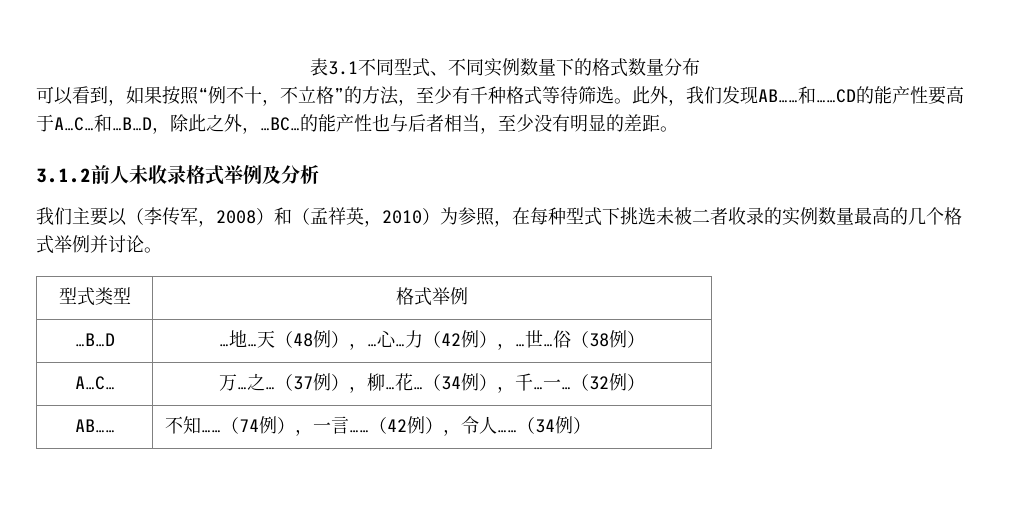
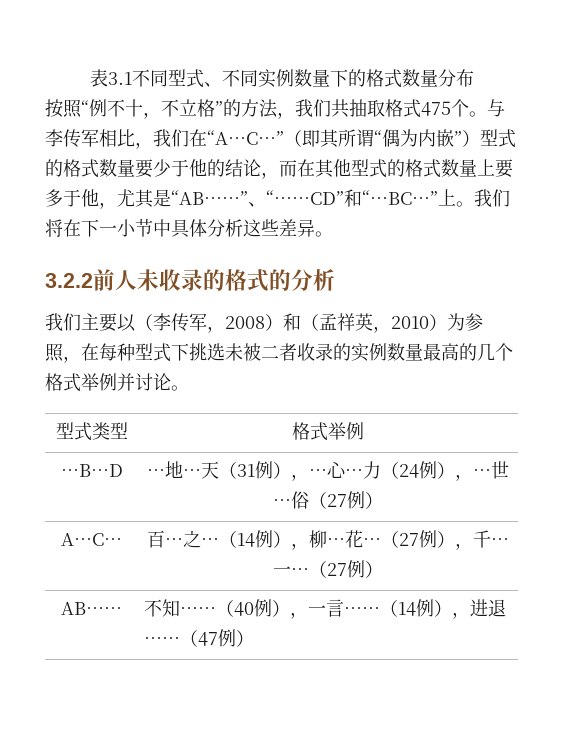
- 可以看到，如果按照“例不十，不立格”的方法，至少有千种格式等待筛选。此外，我们发现AB……和……CD的能产性要高于A…C…和…B…D，除此之外，…BC…的能产性也与后者相当，至少没有明显的差距。
- 3.1.2前人未收录格式举例及分析
+ 按照“例不十，不立格”的方法，我们共抽取格式475个。与李传军相比，我们在“A…C…”（即其所谓“偶为内嵌”）型式的格式数量要少于他的结论，而在其他型式的格式数量上要多于他，尤其是“AB……”、“……CD”和“…BC…”上。我们将在下一小节中具体分析这些差异。
+ 3.2.2前人未收录的格式的分析
- …B…D | …地…天（48例），…心…力（42例），…世…俗（38例）
+ …B…D | …地…天（31例），…心…力（24例），…世…俗（27例）
- A…C… | 万…之…（37例），柳…花…（34例），千…一…（32例）
+ A…C… | 百…之…（14例），柳…花…（27例），千…一…（27例）
- AB…… | 不知……（74例），一言……（42例），令人……（34例）
+ AB…… | 不知……（40例），一言……（14例），进退……（47例）

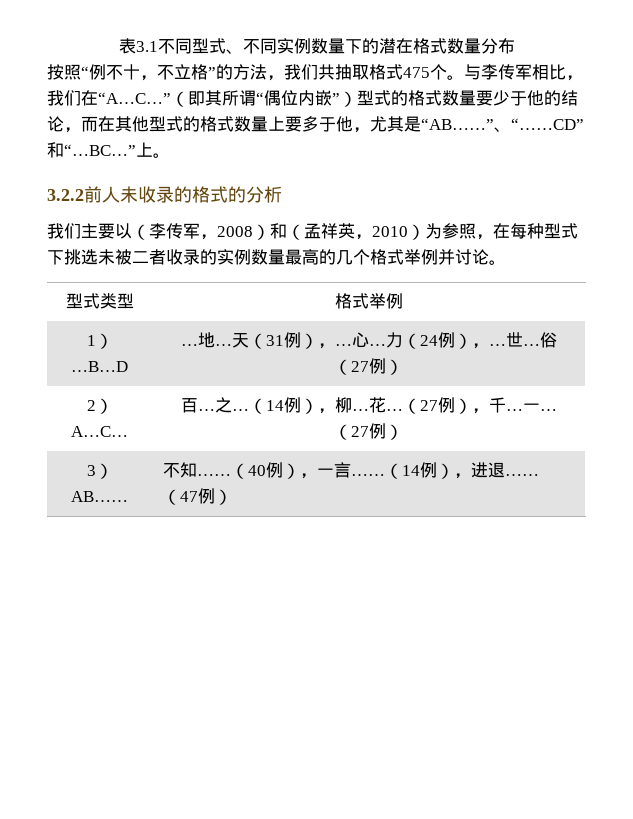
- 表3.1不同型式、不同实例数量下的格式数量分布
+ 表3.1不同型式、不同实例数量下的潜在格式数量分布
- （即其所谓“偶为内嵌”）型式的格式数量要少于他的结论，而在其他型式的格式数量上要多于他，尤其是“AB……”
+ （即其所谓“偶位内嵌”）型式的格式数量要少于他的结论，而在其他型式的格式数量上要多于他，尤其是“AB……”
- 我们将在下一小节中具体分析这些差异。
- …B…D | …地…天（31例），…心…力（24例），…世…俗（27例）
+ 1）…B…D | …地…天（31例），…心…力（24例），…世…俗（27例）
- A…C… | 百…之…（14例），柳…花…（27例），千…一…（27例）
+ 2）A…C… | 百…之…（14例），柳…花…（27例），千…一…（27例）
- AB…… | 不知……（40例），一言……（14例），进退……（47例）
+ 3）AB…… | 不知……（40例），一言……（14例），进退……（47例）

